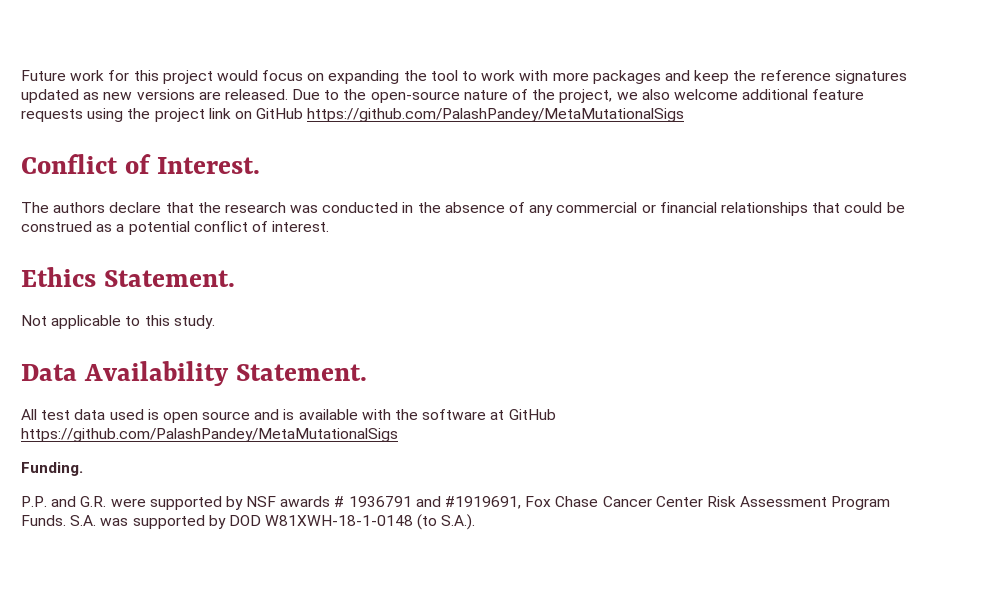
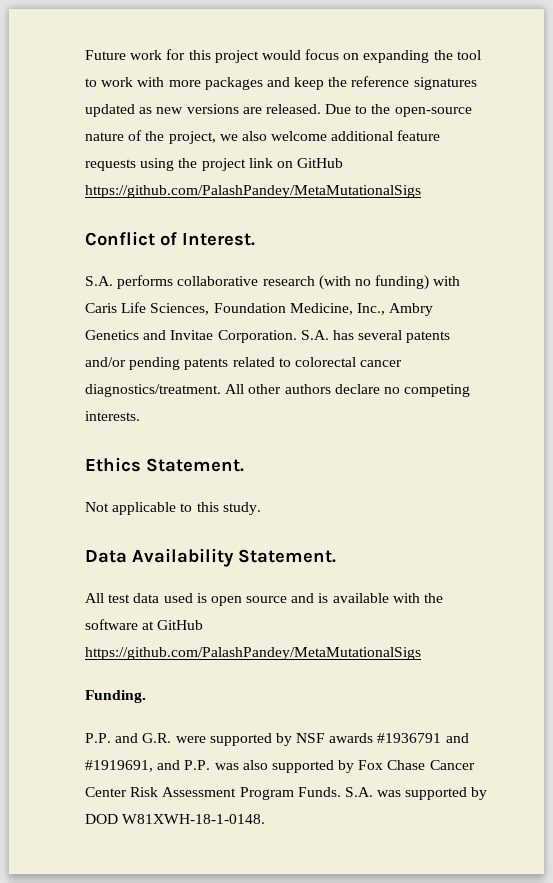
- The authors declare that the research was conducted in the absence of any commercial or financial relationships that could be construed as a potential conflict of interest.
+ S.A. performs collaborative research (with no funding) with Caris Life Sciences, Foundation Medicine, Inc., Ambry Genetics and Invitae Corporation. S.A. has several patents and/or pending patents related to colorectal cancer diagnostics/treatment. All other authors declare no competing interests.
- P.P. and G.R. were supported by NSF awards # 1936791 and #1919691, Fox Chase Cancer Center Risk Assessment Program Funds.
+ P.P. and G.R. were supported by NSF awards #1936791 and #1919691, and P.P. was also supported by Fox Chase Cancer Center Risk Assessment Program Funds.
- S.A. was supported by DOD W81XWH-18-1-0148 (to S.A.).
+ S.A. was supported by DOD W81XWH-18-1-0148.

